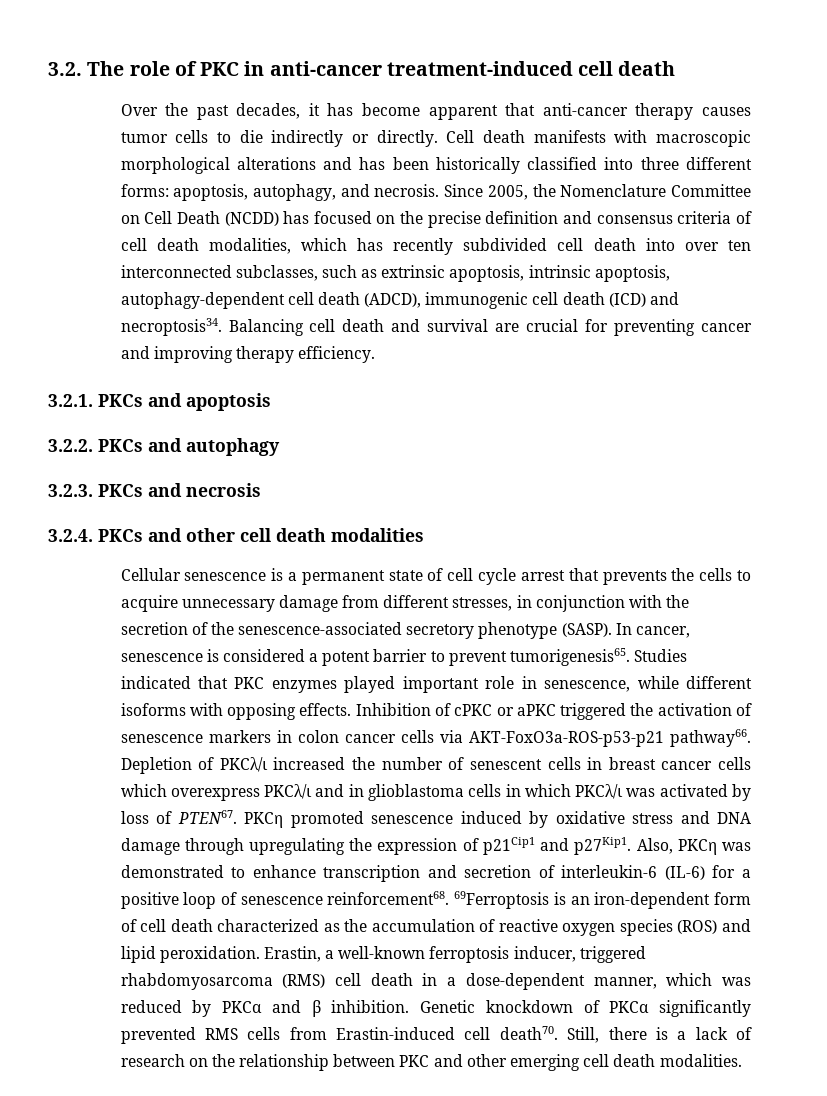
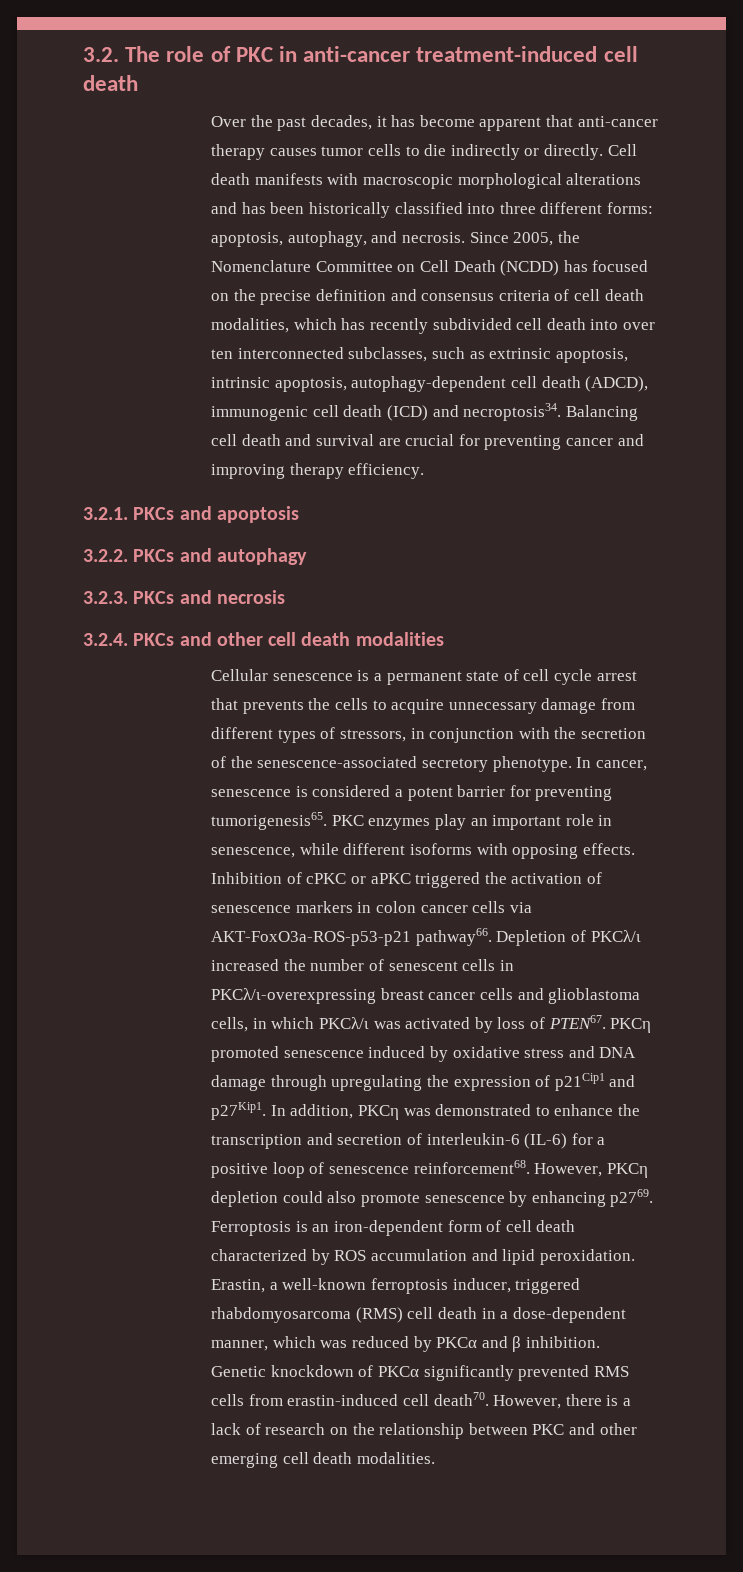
- Cellular senescence is a permanent state of cell cycle arrest that prevents the cells to acquire unnecessary damage from different stresses, in conjunction with the secretion of the senescence-associated secretory phenotype (SASP).
+ Cellular senescence is a permanent state of cell cycle arrest that prevents the cells to acquire unnecessary damage from different types of stressors, in conjunction with the secretion of the senescence-associated secretory phenotype.
- In cancer, senescence is considered a potent barrier to prevent tumorigenesis65. Studies indicated that PKC enzymes played important role in senescence, while different isoforms with opposing effects.
+ In cancer, senescence is considered a potent barrier for preventing tumorigenesis65. PKC enzymes play an important role in senescence, while different isoforms with opposing effects.
- Depletion of PKCλ/ι increased the number of senescent cells in breast cancer cells which overexpress PKCλ/ι and in glioblastoma cells in which PKCλ/ι was activated by loss of PTEN67.
+ Depletion of PKCλ/ι increased the number of senescent cells in PKCλ/ι-overexpressing breast cancer cells and glioblastoma cells, in which PKCλ/ι was activated by loss of PTEN67.
- Also, PKCη was demonstrated to enhance transcription and secretion of interleukin-6 (IL-6) for a positive loop of senescence reinforcement68.
+ In addition, PKCη was demonstrated to enhance the transcription and secretion of interleukin-6 (IL-6) for a positive loop of senescence reinforcement68.
- 69Ferroptosis is an iron-dependent form of cell death characterized as the accumulation of reactive oxygen species (ROS) and lipid peroxidation.
+ However, PKCη depletion could also promote senescence by enhancing p2769. Ferroptosis is an iron-dependent form of cell death characterized by ROS accumulation and lipid peroxidation.
- Genetic knockdown of PKCα significantly prevented RMS cells from Erastin-induced cell death70.
+ Genetic knockdown of PKCα significantly prevented RMS cells from erastin-induced cell death70.
- Still, there is a lack of research on the relationship between PKC and other emerging cell death modalities.
+ However, there is a lack of research on the relationship between PKC and other emerging cell death modalities.

